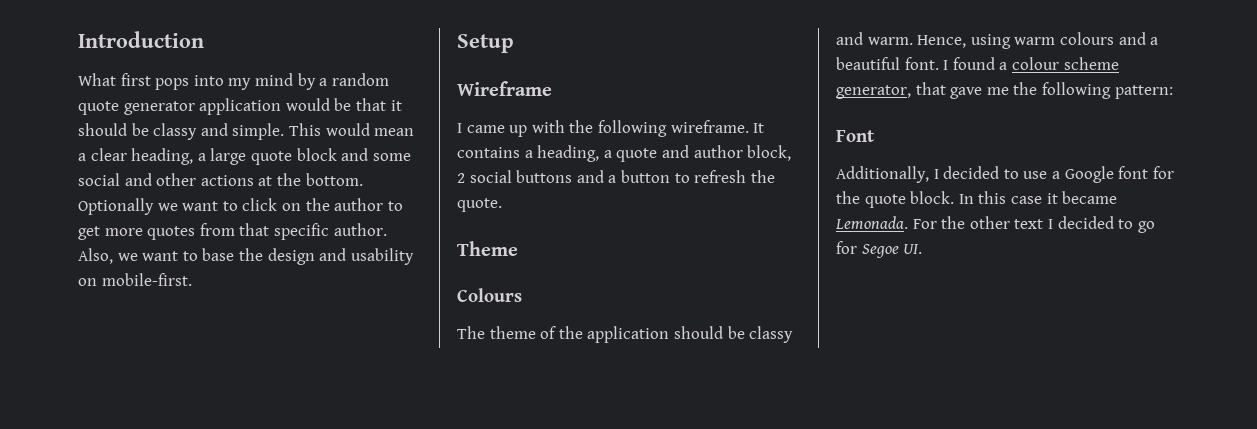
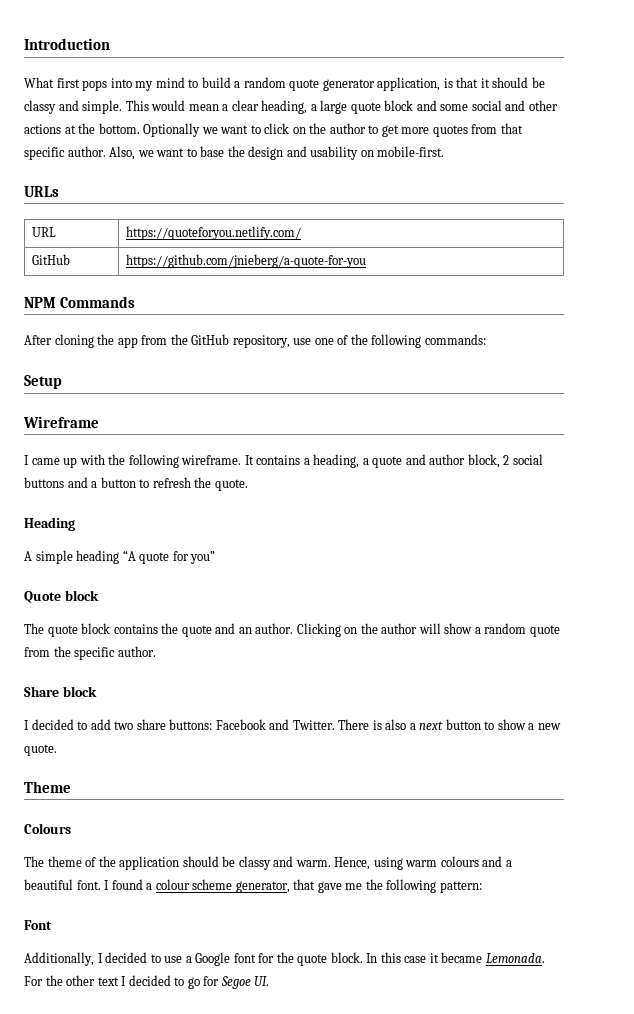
- What first pops into my mind by a random quote generator application would be that it should be classy and simple.
+ What first pops into my mind to build a random quote generator application, is that it should be classy and simple.
+ URLs
+ URL | https://quoteforyou.netlify.com/
+ GitHub | https://github.com/jnieberg/a-quote-for-you
+ NPM Commands
+ After cloning the app from the GitHub repository, use one of the following commands:
+ Heading
+ A simple heading “A quote for you”
+ Quote block
+ The quote block contains the quote and an author. Clicking on the author will show a random quote from the specific author.
+ Share block
+ I decided to add two share buttons: Facebook and Twitter. There is also a next button to show a new quote.

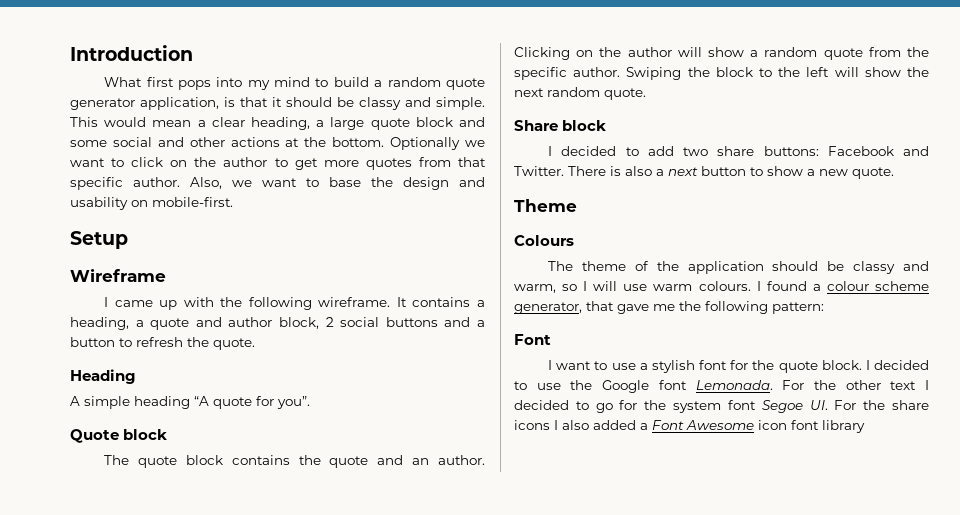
- URLs
- URL | https://quoteforyou.netlify.com/
- GitHub | https://github.com/jnieberg/a-quote-for-you
- NPM Commands
- After cloning the app from the GitHub repository, use one of the following commands:
- A simple heading “A quote for you”
+ A simple heading “A quote for you”.
+ Swiping the block to the left will show the next random quote.
- The theme of the application should be classy and warm. Hence, using warm colours and a beautiful font.
+ The theme of the application should be classy and warm, so I will use warm colours.
- Additionally, I decided to use a Google font for the quote block.
+ I want to use a stylish font for the quote block.
- In this case it became Lemonada.
+ I decided to use the Google font Lemonada.
- For the other text I decided to go for Segoe UI.
+ For the other text I decided to go for the system font Segoe UI. For the share icons I also added a Font Awesome icon font library

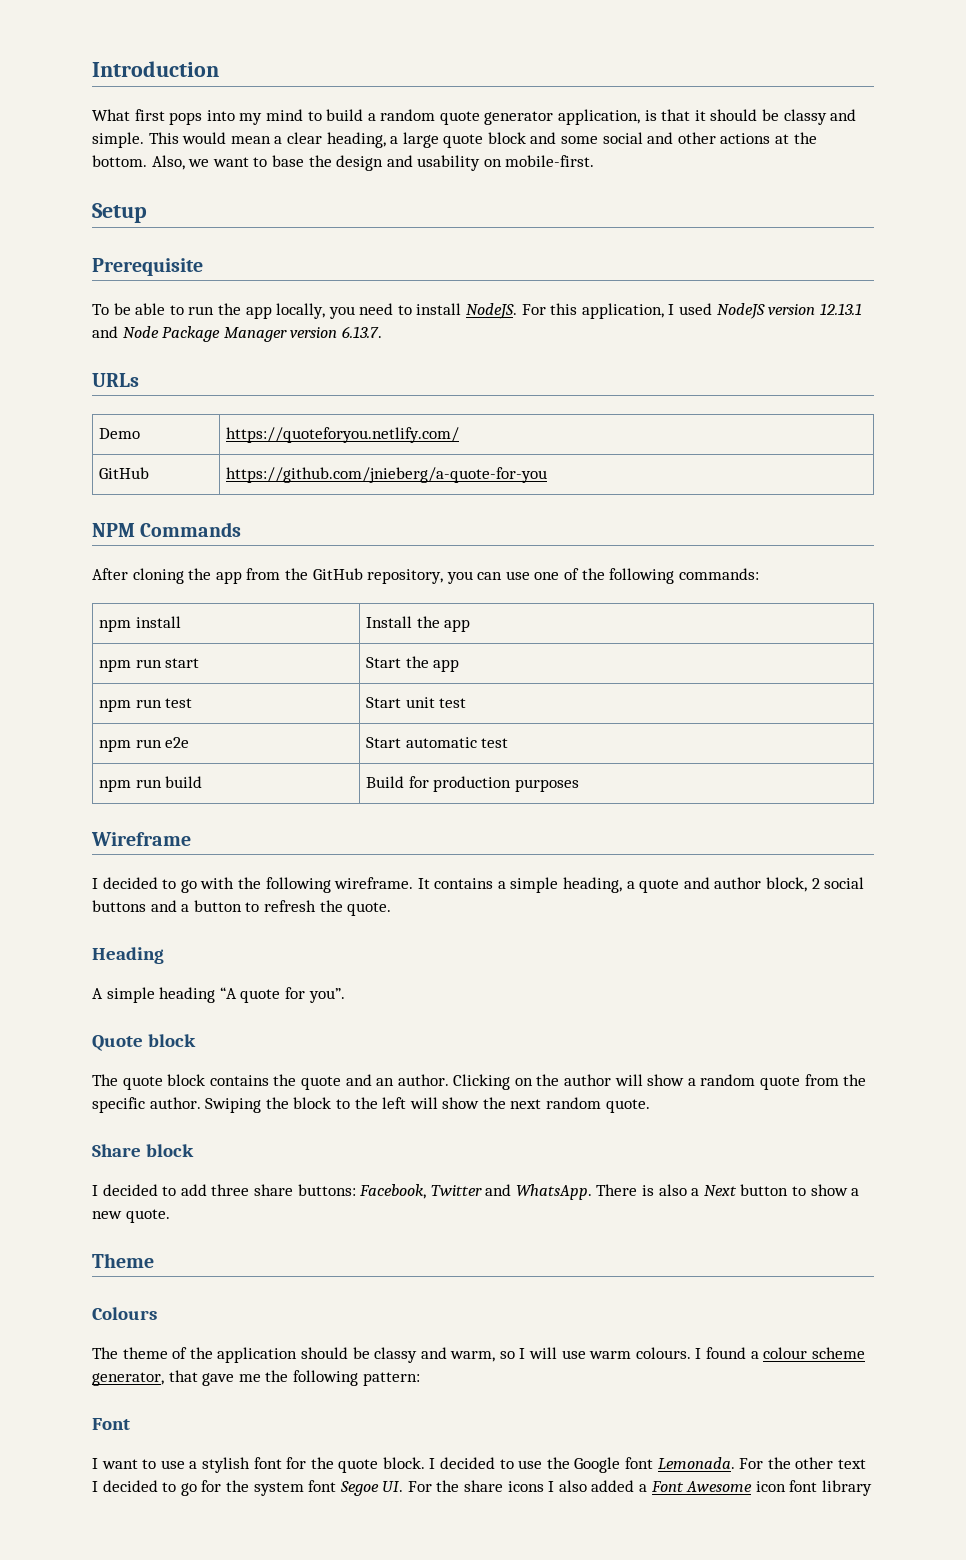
- Optionally we want to click on the author to get more quotes from that specific author.
+ Prerequisite
+ To be able to run the app locally, you need to install NodeJS. For this application, I used NodeJS version 12.13.1 and Node Package Manager version 6.13.7.
+ URLs
+ Demo | https://quoteforyou.netlify.com/
+ GitHub | https://github.com/jnieberg/a-quote-for-you
+ NPM Commands
+ After cloning the app from the GitHub repository, you can use one of the following commands:
+ npm install | Install the app
+ npm run start | Start the app
+ npm run test | Start unit test
+ npm run e2e | Start automatic test
+ npm run build | Build for production purposes
- I came up with the following wireframe.
+ I decided to go with the following wireframe.
- It contains a heading, a quote and author block, 2 social buttons and a button to refresh the quote.
+ It contains a simple heading, a quote and author block, 2 social buttons and a button to refresh the quote.
- I decided to add two share buttons: Facebook and Twitter.
+ I decided to add three share buttons: Facebook, Twitter and WhatsApp.
- There is also a next button to show a new quote.
+ There is also a Next button to show a new quote.

